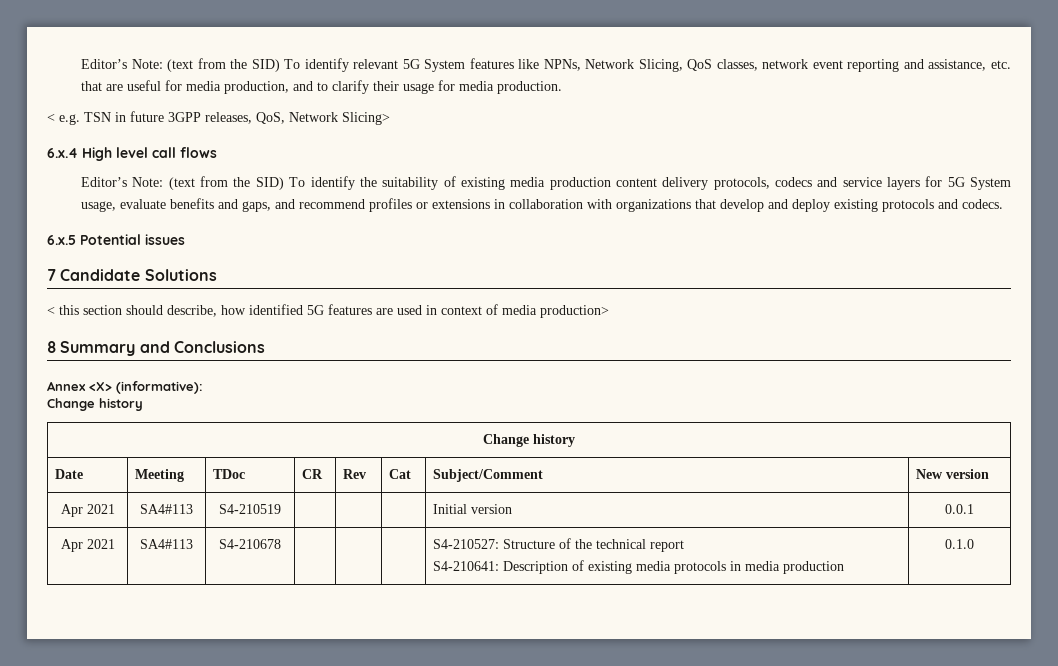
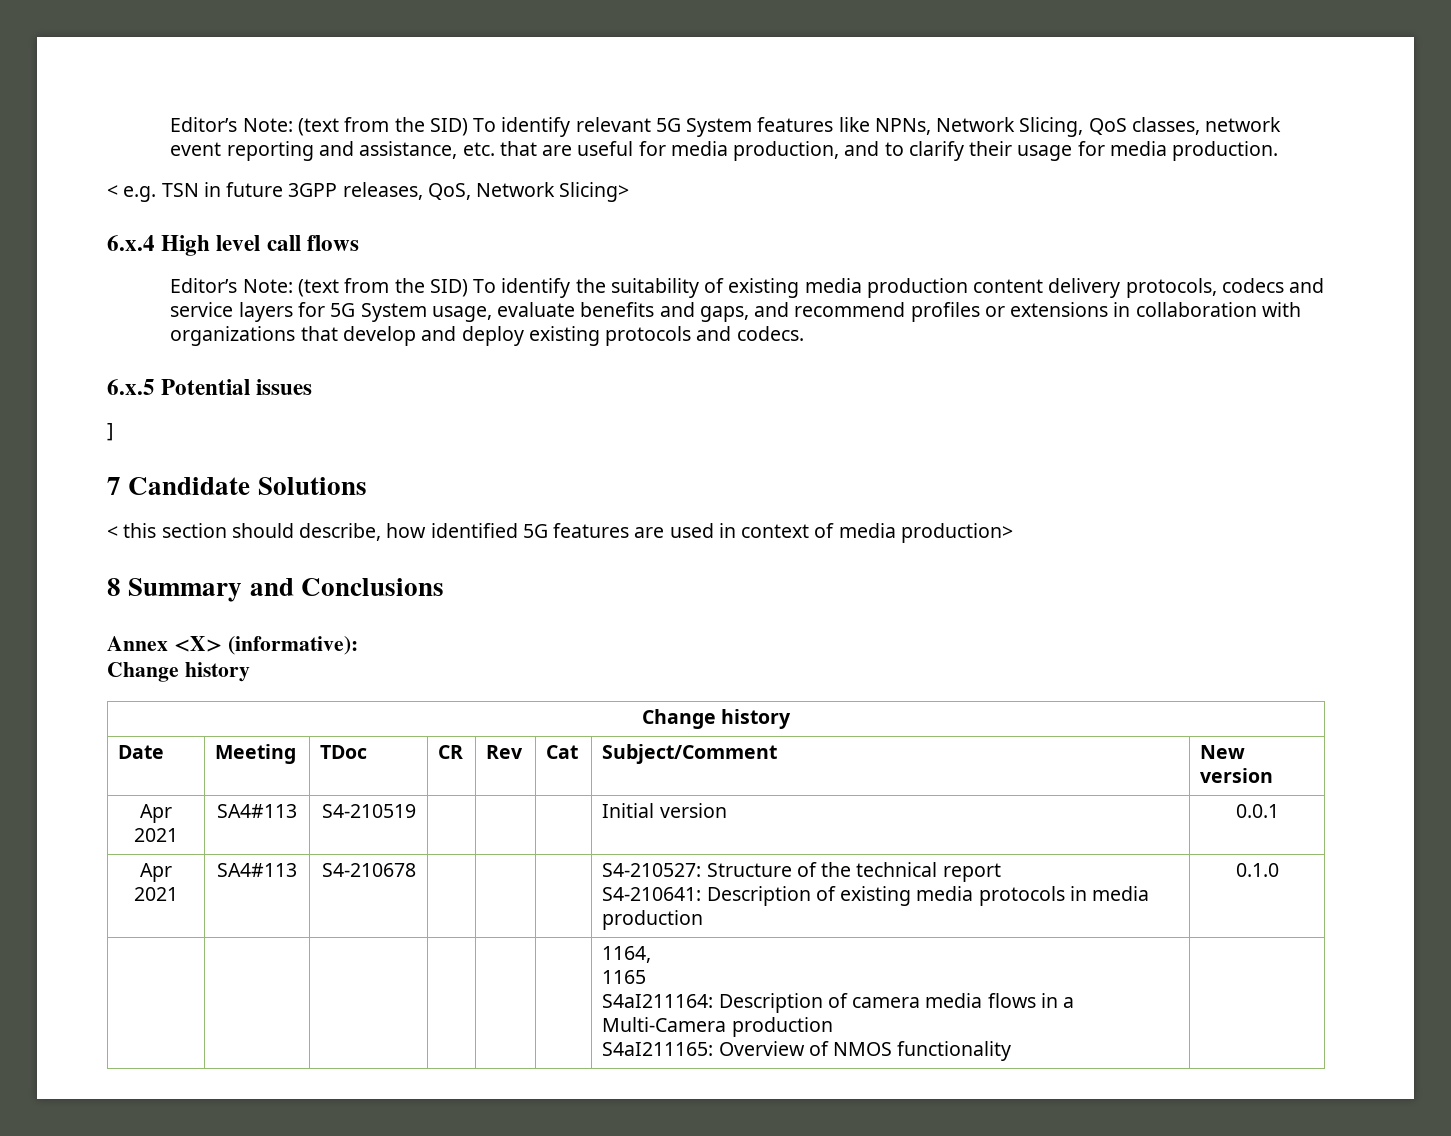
+ ]
+ | | | | | | 1164,
+ 1165
+ S4aI211164: Description of camera media flows in a Multi-Camera production
+ S4aI211165: Overview of NMOS functionality |

